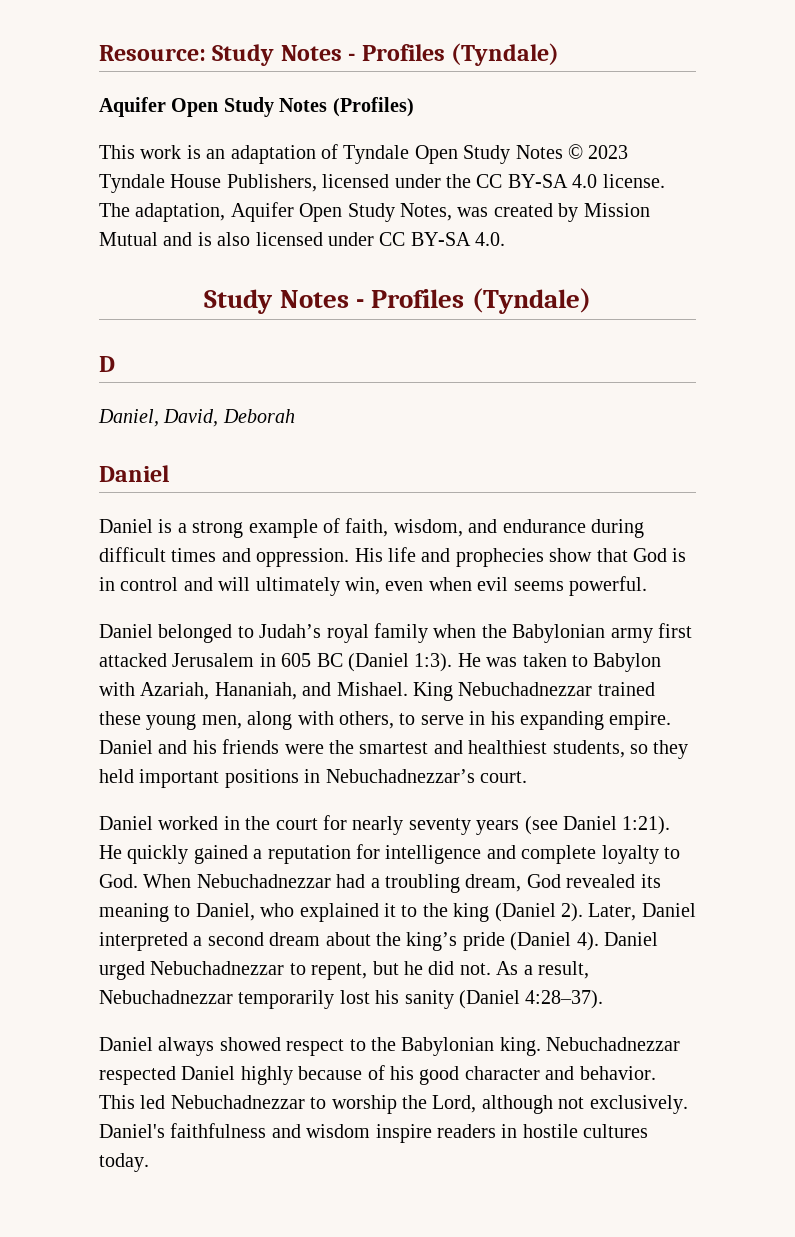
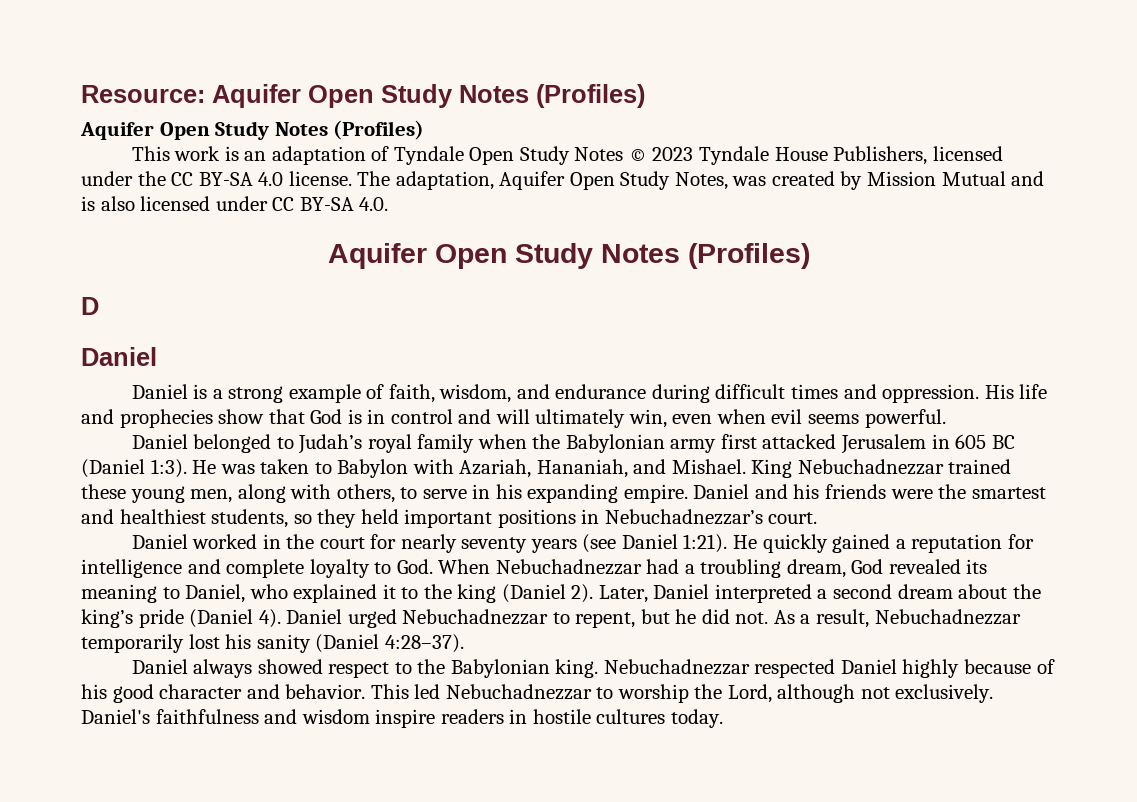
- Resource: Study Notes - Profiles (Tyndale)
+ Resource: Aquifer Open Study Notes (Profiles)
  The adaptation, Aquifer Open Study Notes, was created by Mission Mutual and is also licensed under CC BY-SA 4.0.
- Study Notes - Profiles (Tyndale)
+ Aquifer Open Study Notes (Profiles)
  D
- Daniel, David, Deborah

